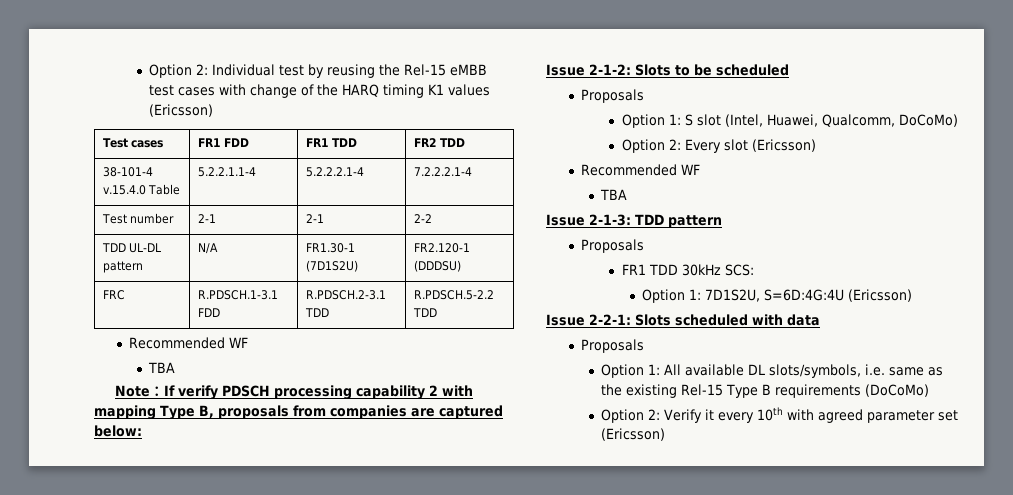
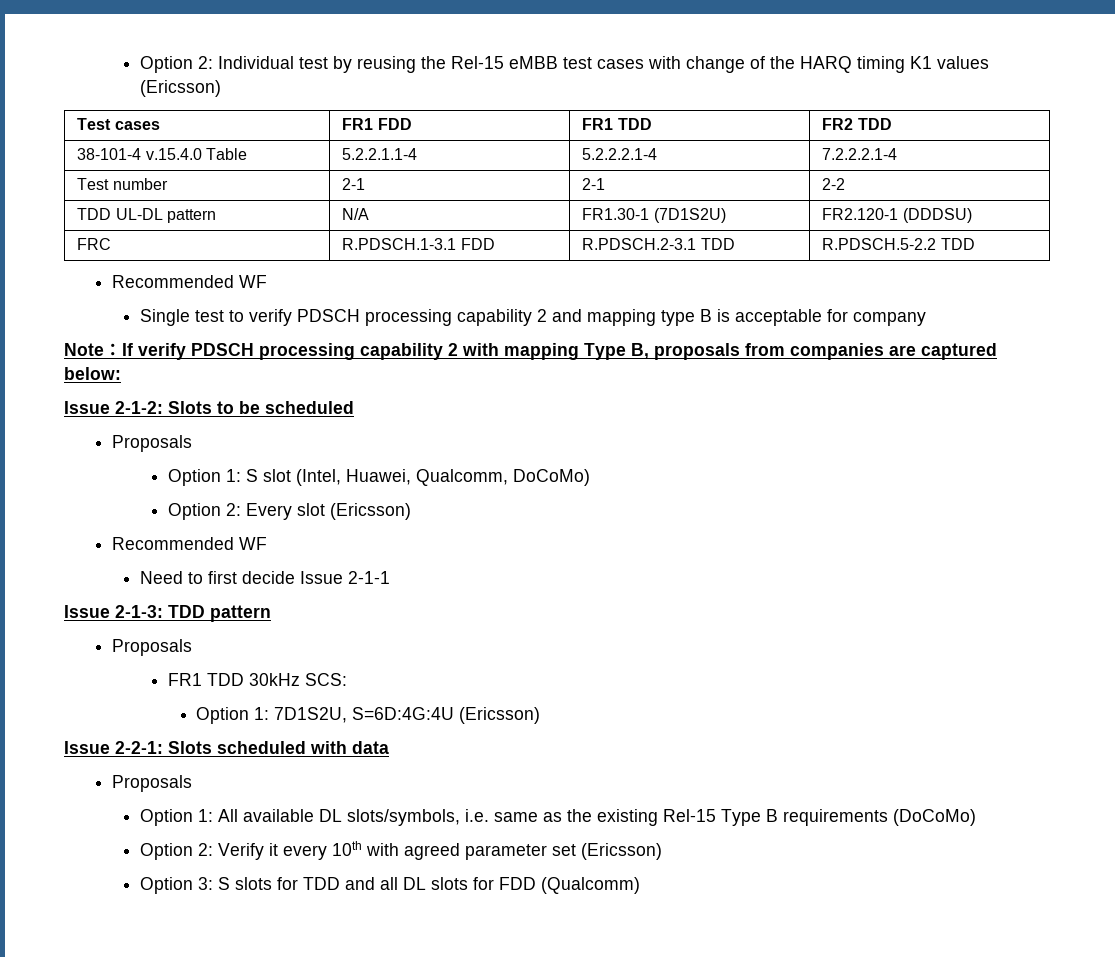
  FRC | R.PDSCH.1-3.1 FDD | R.PDSCH.2-3.1 TDD | R.PDSCH.5-2.2 TDD
  Recommended WF
- TBA
+ Single test to verify PDSCH processing capability 2 and mapping type B is acceptable for company
  Option 2: Every slot (Ericsson)
  Recommended WF
- TBA
+ Need to first decide Issue 2-1-1
+ Option 3: S slots for TDD and all DL slots for FDD (Qualcomm)

